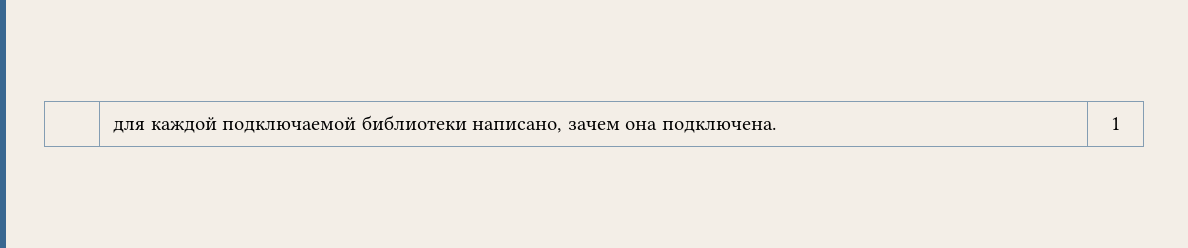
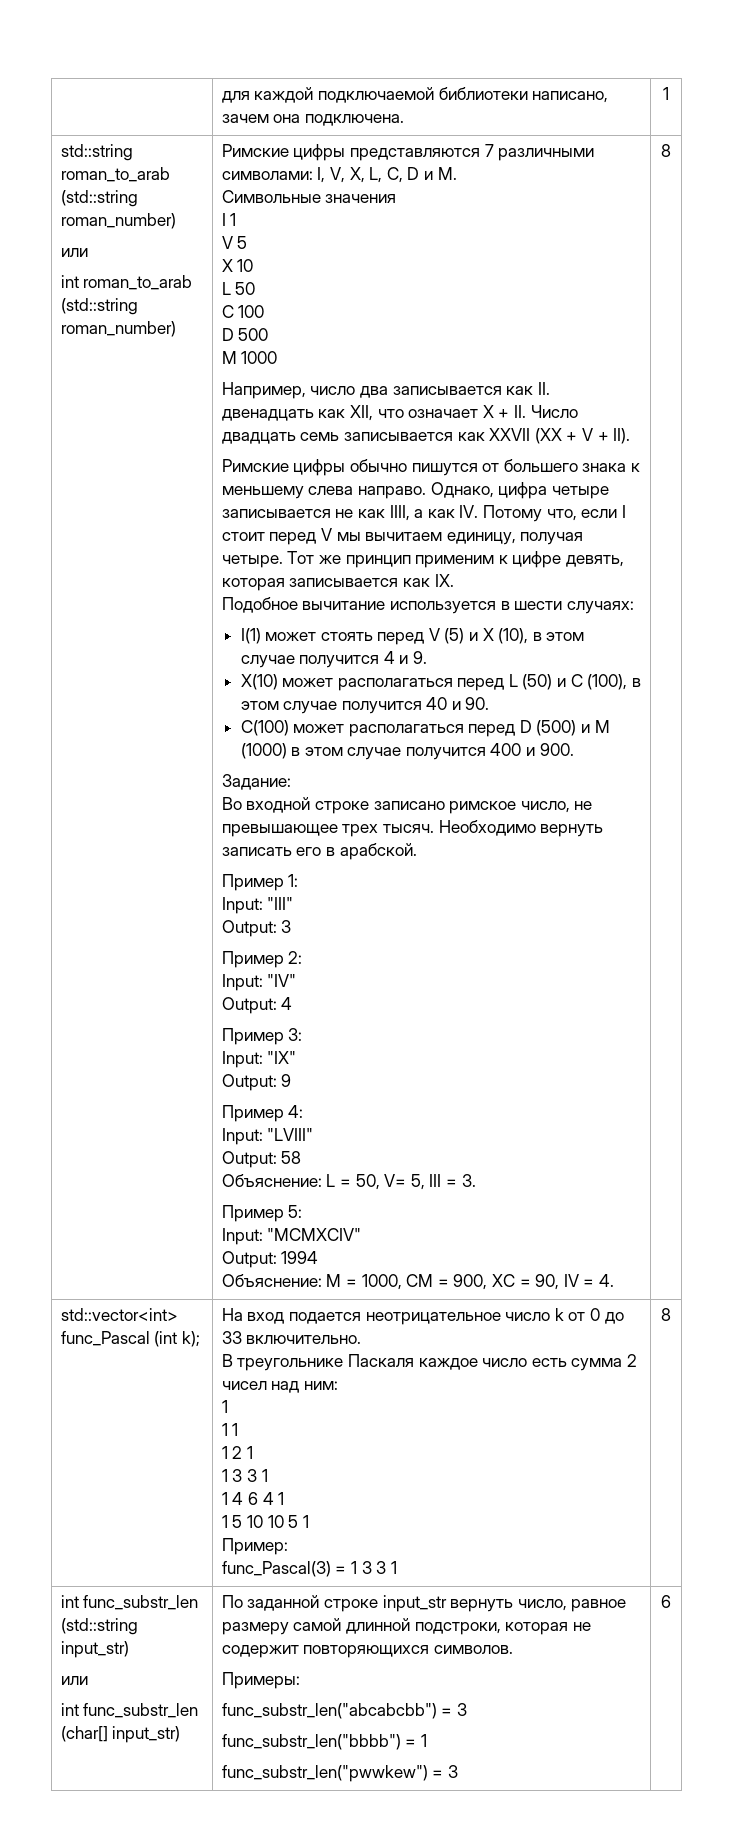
+ std::string roman_to_arab (std::string roman_number)
+ или
+ int roman_to_arab (std::string roman_number) | Римские цифры представляются 7 различными символами: I, V, X, L, C, D и M.
+ Символьные значения
+ I 1
+ V 5
+ X 10
+ L 50
+ C 100
+ D 500
+ M 1000
+ Например, число два записывается как II. двенадцать как XII, что означает X + II. Число двадцать семь записывается как XXVII (XX + V + II).
+ Римские цифры обычно пишутся от большего знака к меньшему слева направо. Однако, цифра четыре записывается не как IIII, а как IV. Потому что, если I стоит перед V мы вычитаем единицу, получая четыре. Тот же принцип применим к цифре девять, которая записывается как IX.
+ Подобное вычитание используется в шести случаях:
+ I(1) может стоять перед V (5) и X (10), в этом случае получится 4 и 9.
+ X(10) может располагаться перед L (50) и C (100), в этом случае получится 40 и 90.
+ C(100) может располагаться перед D (500) и M (1000) в этом случае получится 400 и 900.
+ Задание:
+ Во входной строке записано римское число, не превышающее трех тысяч. Необходимо вернуть записать его в арабской.
+ Пример 1:
+ Input: "III"
+ Output: 3
+ Пример 2:
+ Input: "IV"
+ Output: 4
+ Пример 3:
+ Input: "IX"
+ Output: 9
+ Пример 4:
+ Input: "LVIII"
+ Output: 58
+ Объяснение: L = 50, V= 5, III = 3.
+ Пример 5:
+ Input: "MCMXCIV"
+ Output: 1994
+ Объяснение: M = 1000, CM = 900, XC = 90, IV = 4. | 8
+ std::vector<int> func_Pascal (int k); | На вход подается неотрицательное число k от 0 до 33 включительно.
+ В треугольнике Паскаля каждое число есть сумма 2 чисел над ним:
+ 1
+ 1 1
+ 1 2 1
+ 1 3 3 1
+ 1 4 6 4 1
+ 1 5 10 10 5 1
+ Пример:
+ func_Pascal(3) = 1 3 3 1 | 8
+ int func_substr_len (std::string input_str)
+ или
+ int func_substr_len (char[] input_str) | По заданной строке input_str вернуть число, равное размеру самой длинной подстроки, которая не содержит повторяющихся символов.
+ Примеры:
+ func_substr_len("abcabcbb") = 3
+ func_substr_len("bbbb") = 1
+ func_substr_len("pwwkew") = 3 | 6

